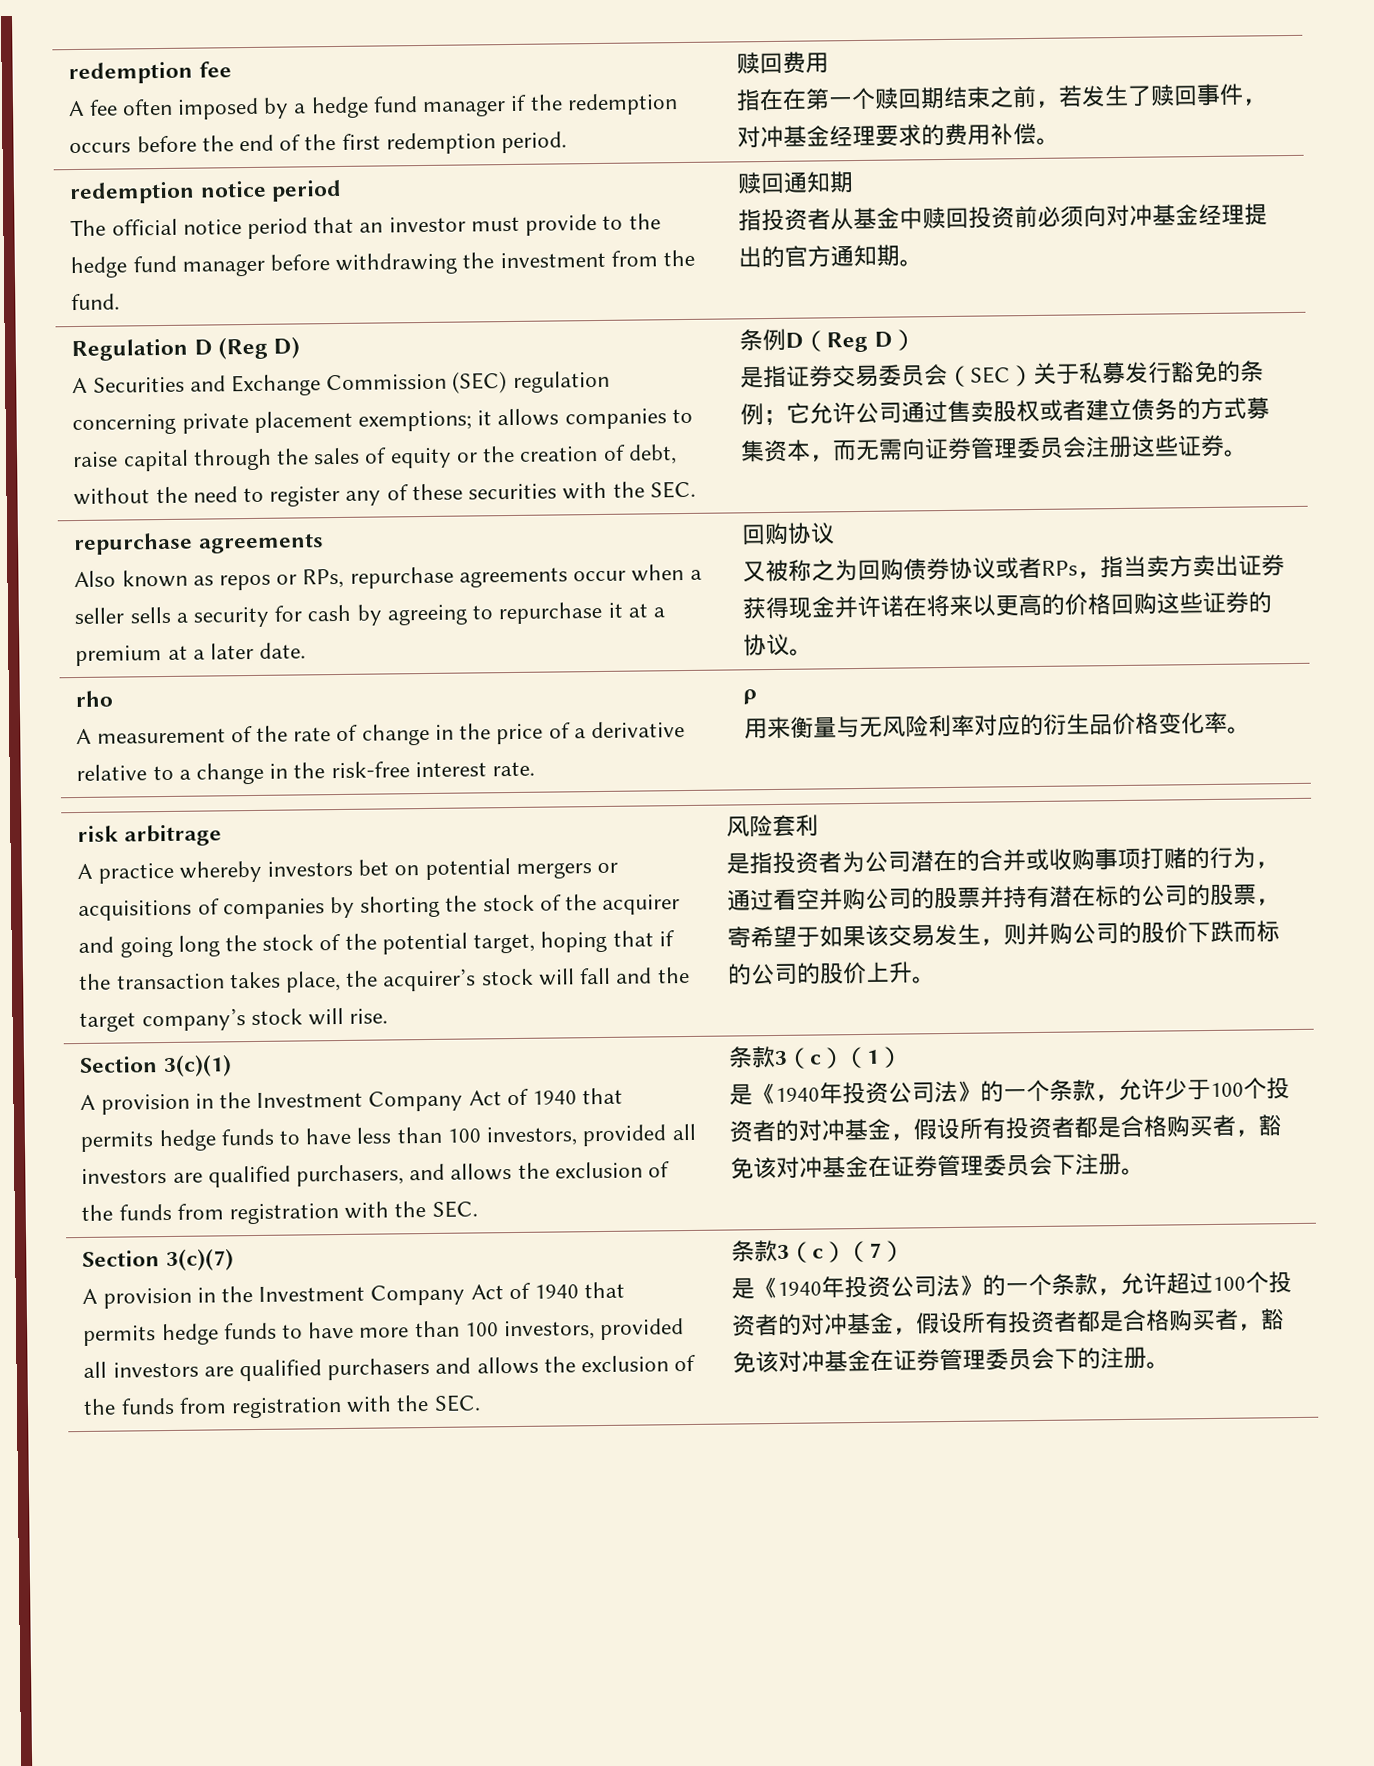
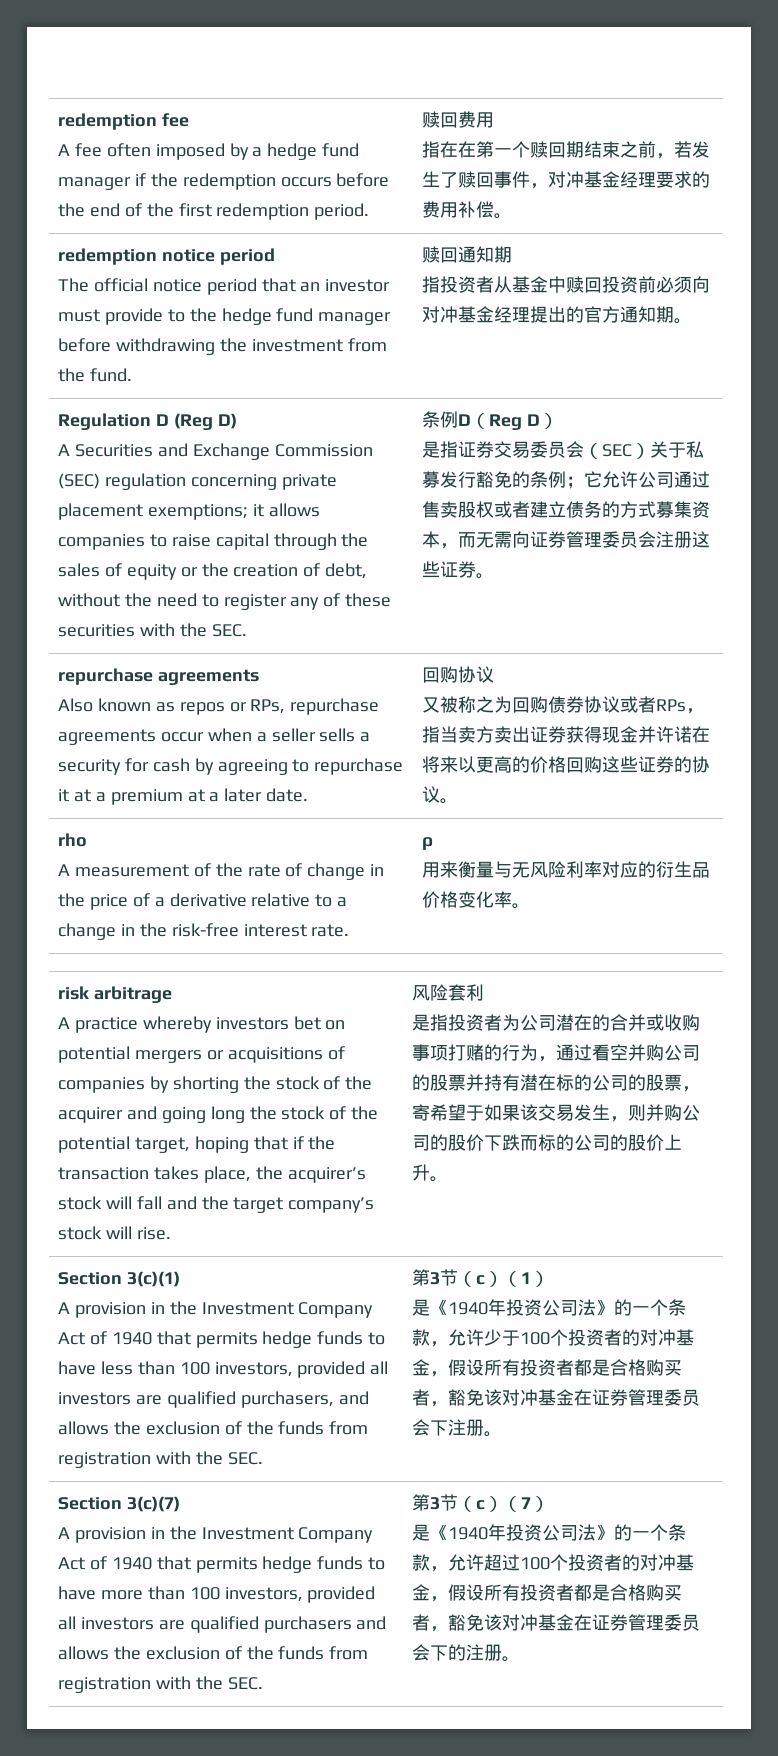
- 条款3（c）（1）
+ 第3节（c）（1）
- 条款3（c）（7）
+ 第3节（c）（7）

